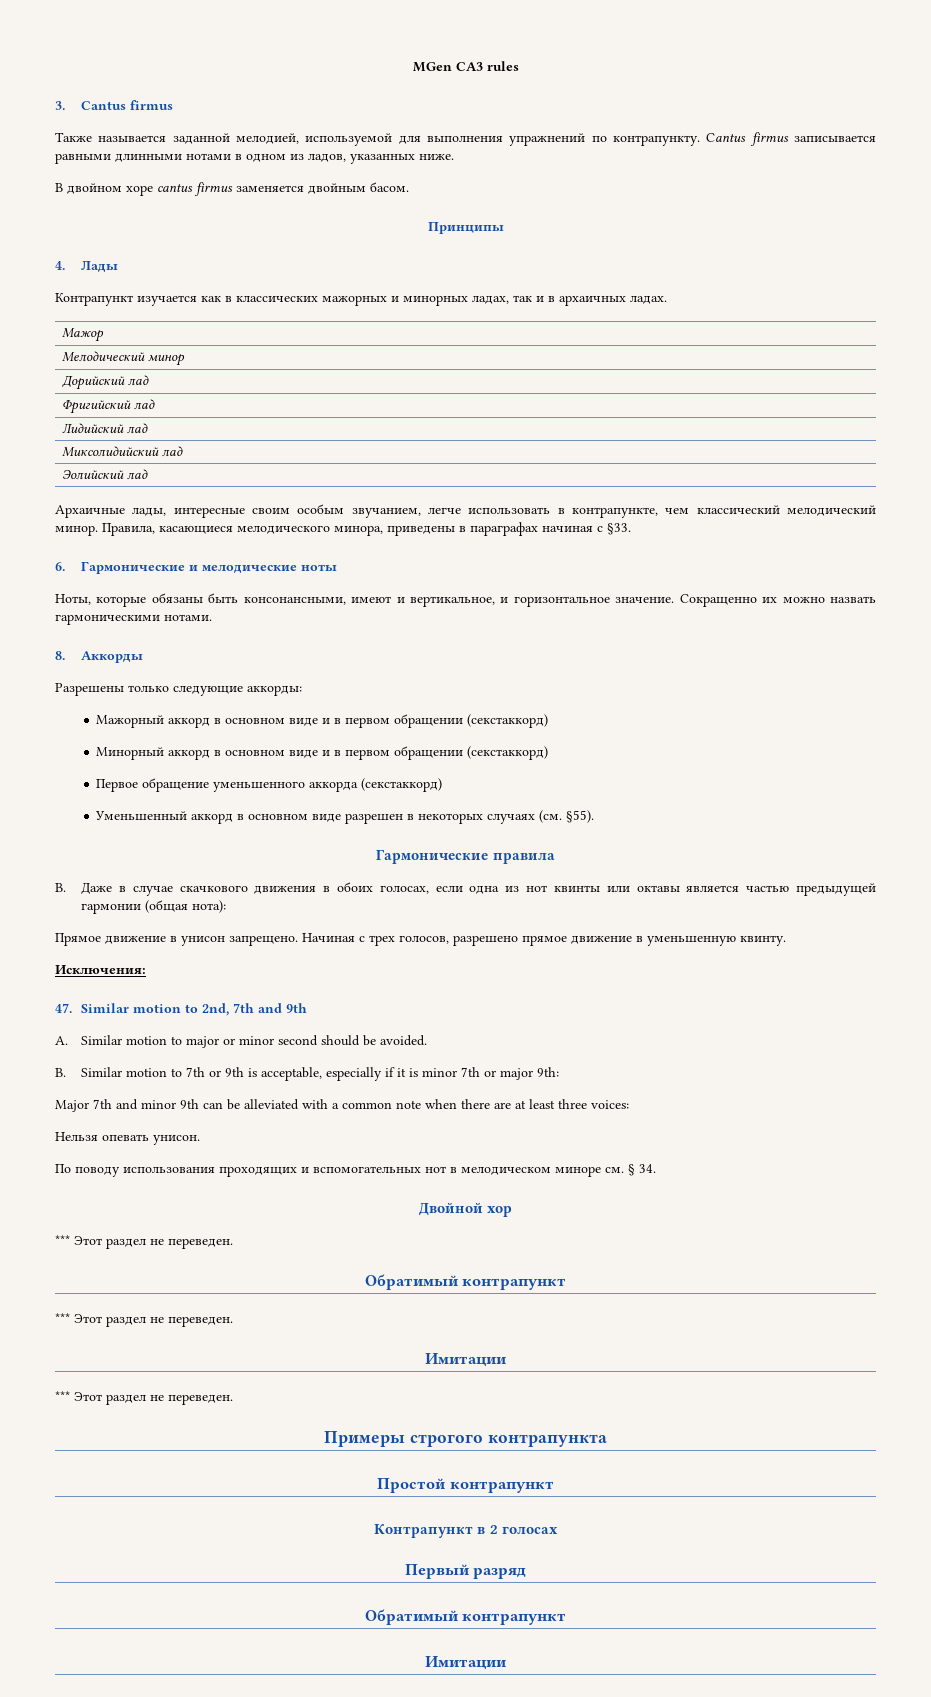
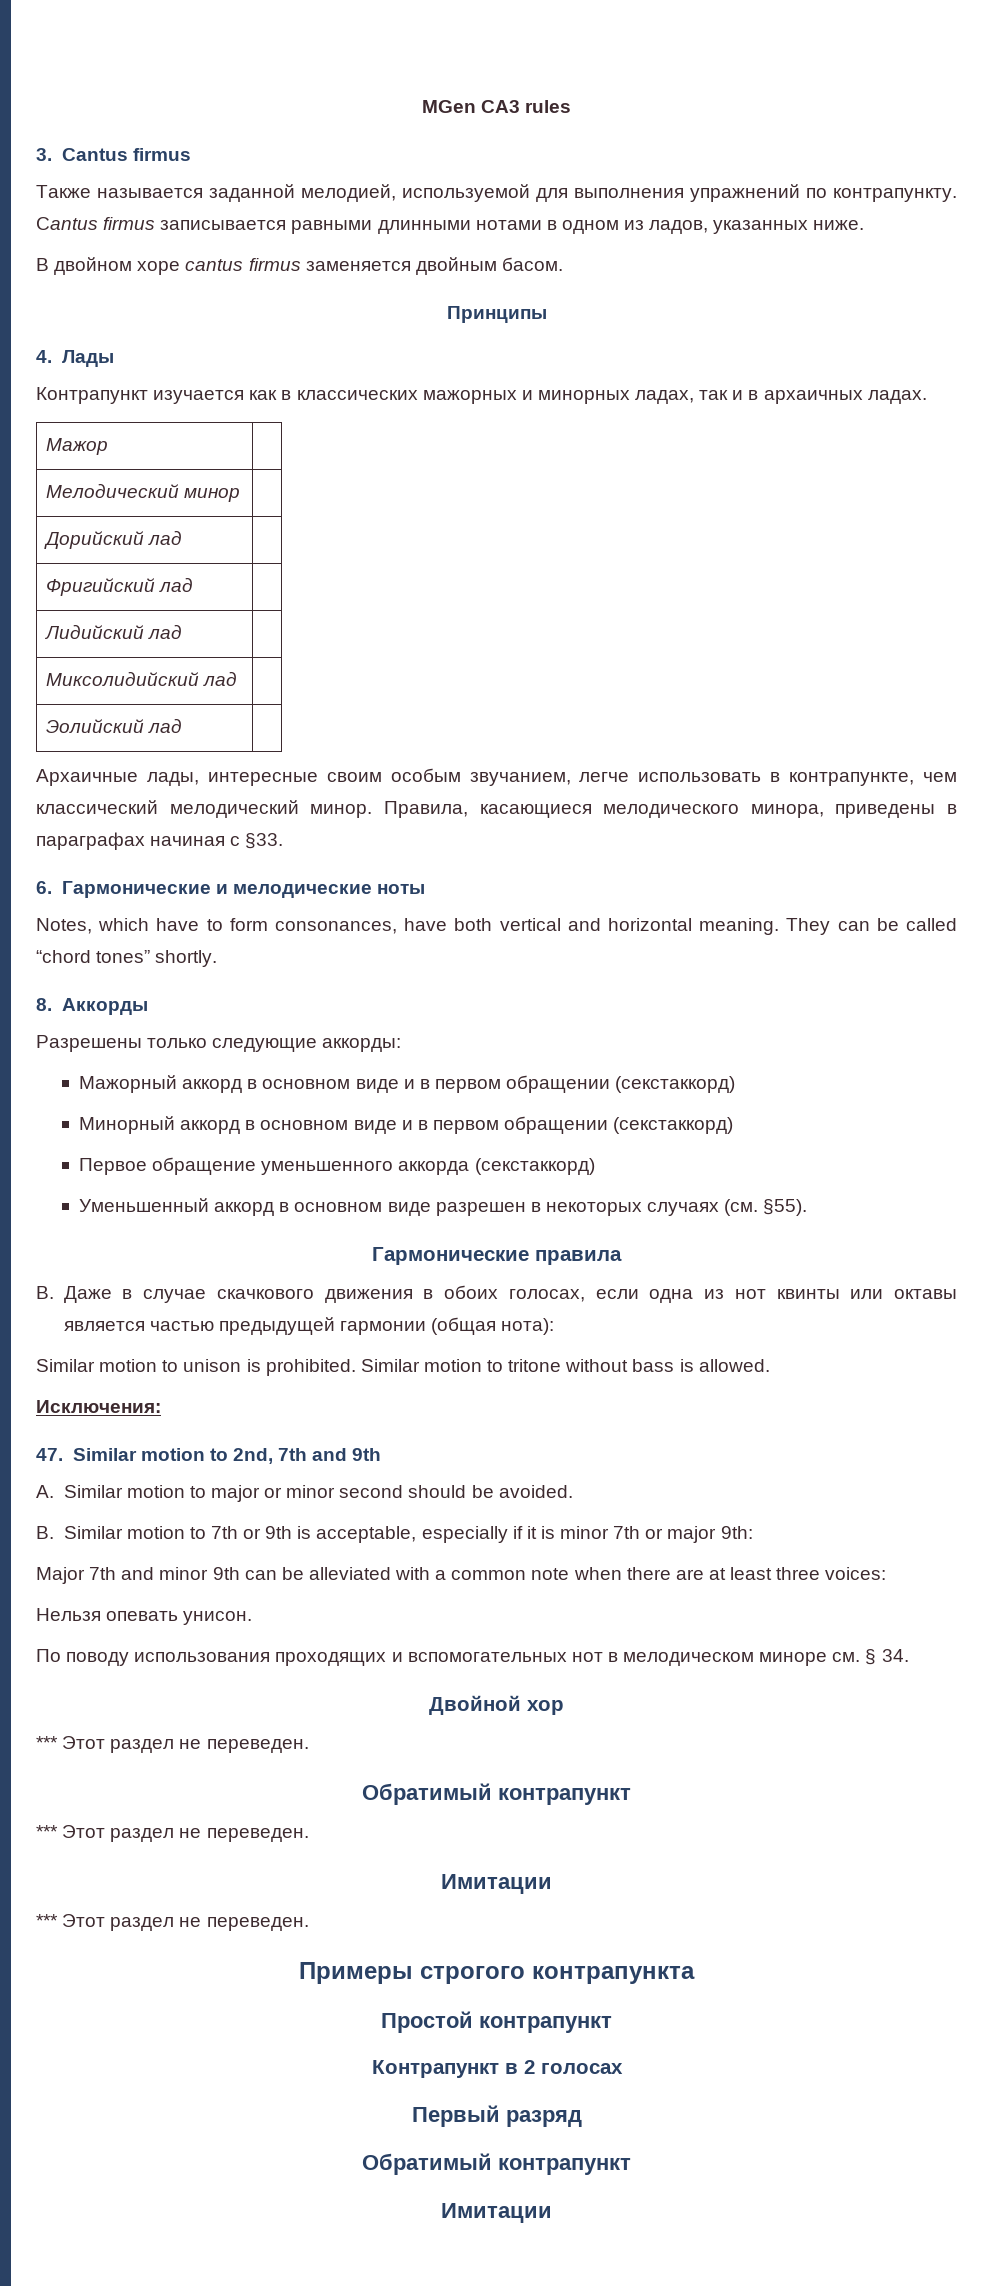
- Ноты, которые обязаны быть консонансными, имеют и вертикальное, и горизонтальное значение. Сокращенно их можно назвать гармоническими нотами.
+ Notes, which have to form consonances, have both vertical and horizontal meaning. They can be called “chord tones” shortly.
- Прямое движение в унисон запрещено. Начиная с трех голосов, разрешено прямое движение в уменьшенную квинту.
+ Similar motion to unison is prohibited. Similar motion to tritone without bass is allowed.

